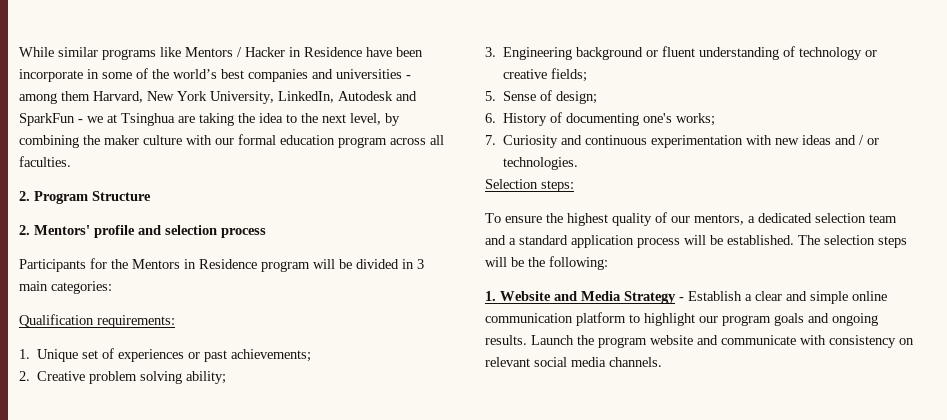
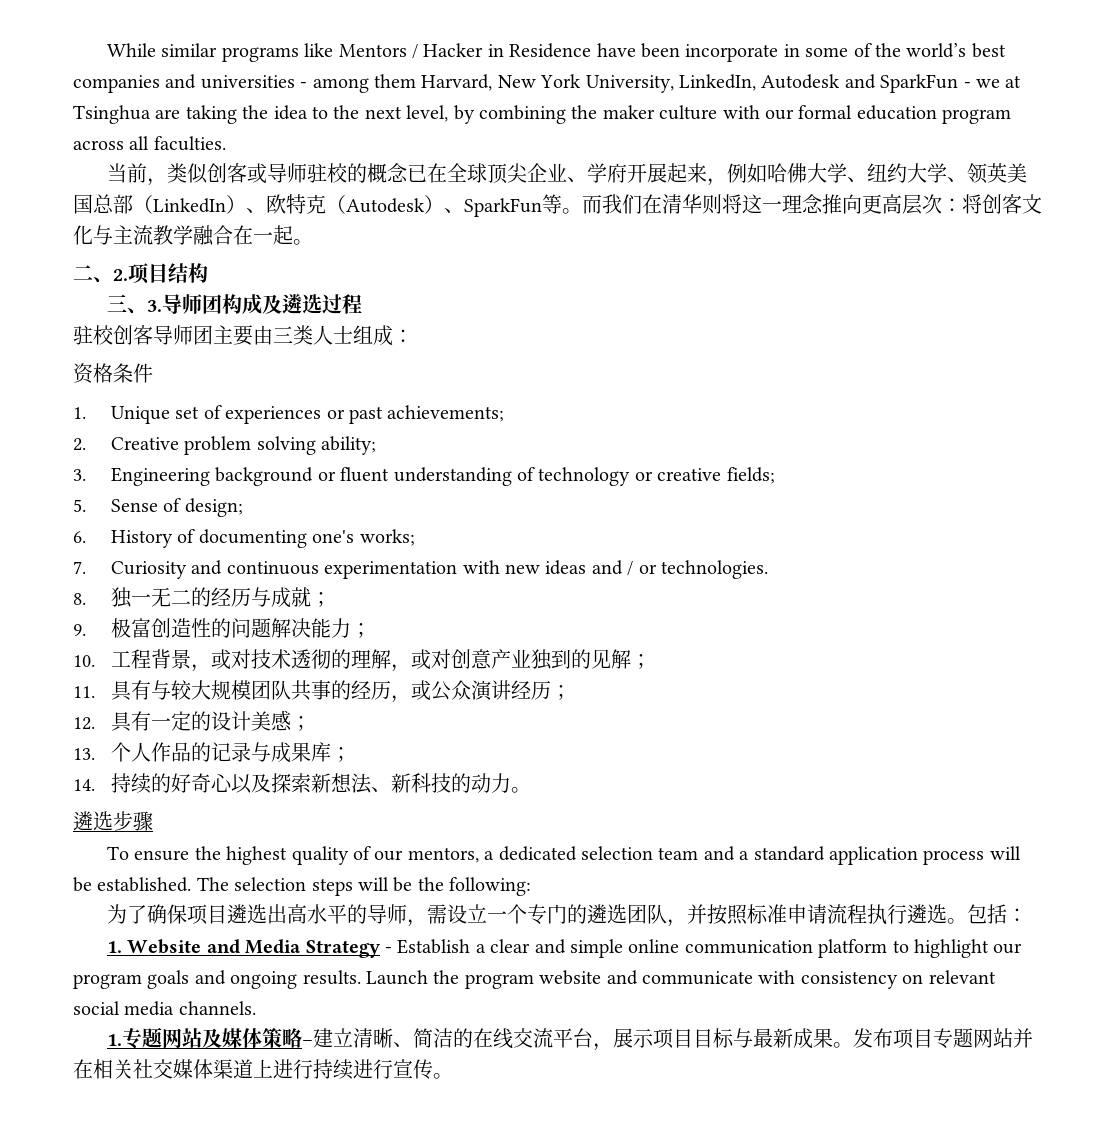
- 2. Program Structure
- 2. Mentors' profile and selection process
- Participants for the Mentors in Residence program will be divided in 3 main categories:
- Qualification requirements:
+ 当前，类似创客或导师驻校的概念已在全球顶尖企业、学府开展起来，例如哈佛大学、纽约大学、领英美国总部（LinkedIn）、欧特克（Autodesk）、SparkFun等。而我们在清华则将这一理念推向更高层次：将创客文化与主流教学融合在一起。
+ 二、2.项目结构
+ 三、3.导师团构成及遴选过程
+ 驻校创客导师团主要由三类人士组成：
+ 资格条件
- Selection steps:
+ 8.独一无二的经历与成就；
+ 9.极富创造性的问题解决能力；
+ 10.工程背景，或对技术透彻的理解，或对创意产业独到的见解；
+ 11.具有与较大规模团队共事的经历，或公众演讲经历；
+ 12.具有一定的设计美感；
+ 13.个人作品的记录与成果库；
+ 14.持续的好奇心以及探索新想法、新科技的动力。
+ 遴选步骤
+ 为了确保项目遴选出高水平的导师，需设立一个专门的遴选团队，并按照标准申请流程执行遴选。包括：
+ 1.专题网站及媒体策略–建立清晰、简洁的在线交流平台，展示项目目标与最新成果。发布项目专题网站并在相关社交媒体渠道上进行持续进行宣传。

